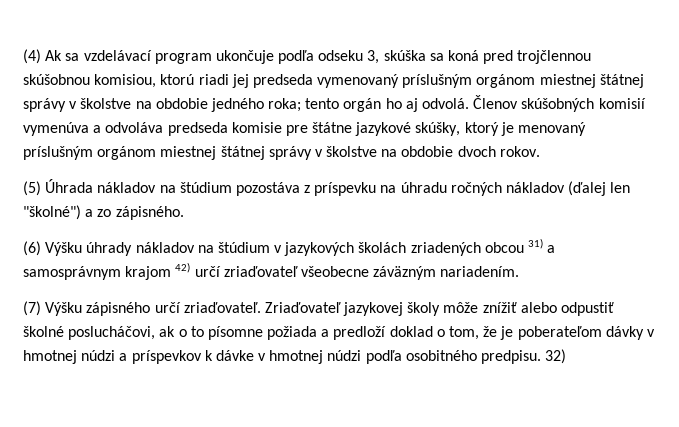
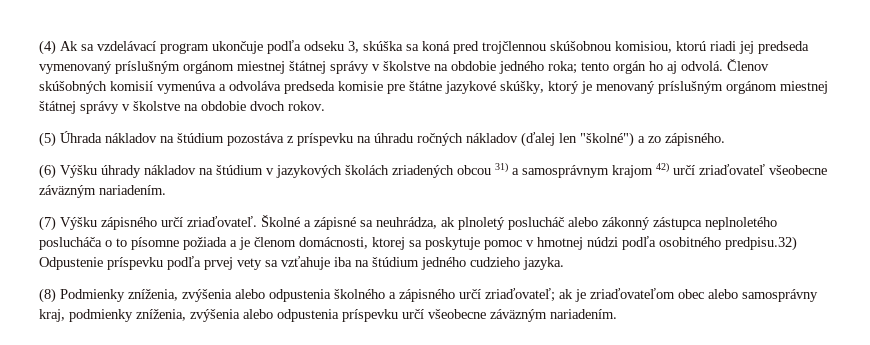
- Zriaďovateľ jazykovej školy môže znížiť alebo odpustiť školné poslucháčovi, ak o to písomne požiada a predloží doklad o tom, že je poberateľom dávky v hmotnej núdzi a príspevkov k dávke v hmotnej núdzi podľa osobitného predpisu. 32)
+ Školné a zápisné sa neuhrádza, ak plnoletý poslucháč alebo zákonný zástupca neplnoletého poslucháča o to písomne požiada a je členom domácnosti, ktorej sa poskytuje pomoc v hmotnej núdzi podľa osobitného predpisu.32) Odpustenie príspevku podľa prvej vety sa vzťahuje iba na štúdium jedného cudzieho jazyka.
+ (8) Podmienky zníženia, zvýšenia alebo odpustenia školného a zápisného určí zriaďovateľ; ak je zriaďovateľom obec alebo samosprávny kraj, podmienky zníženia, zvýšenia alebo odpustenia príspevku určí všeobecne záväzným nariadením.

